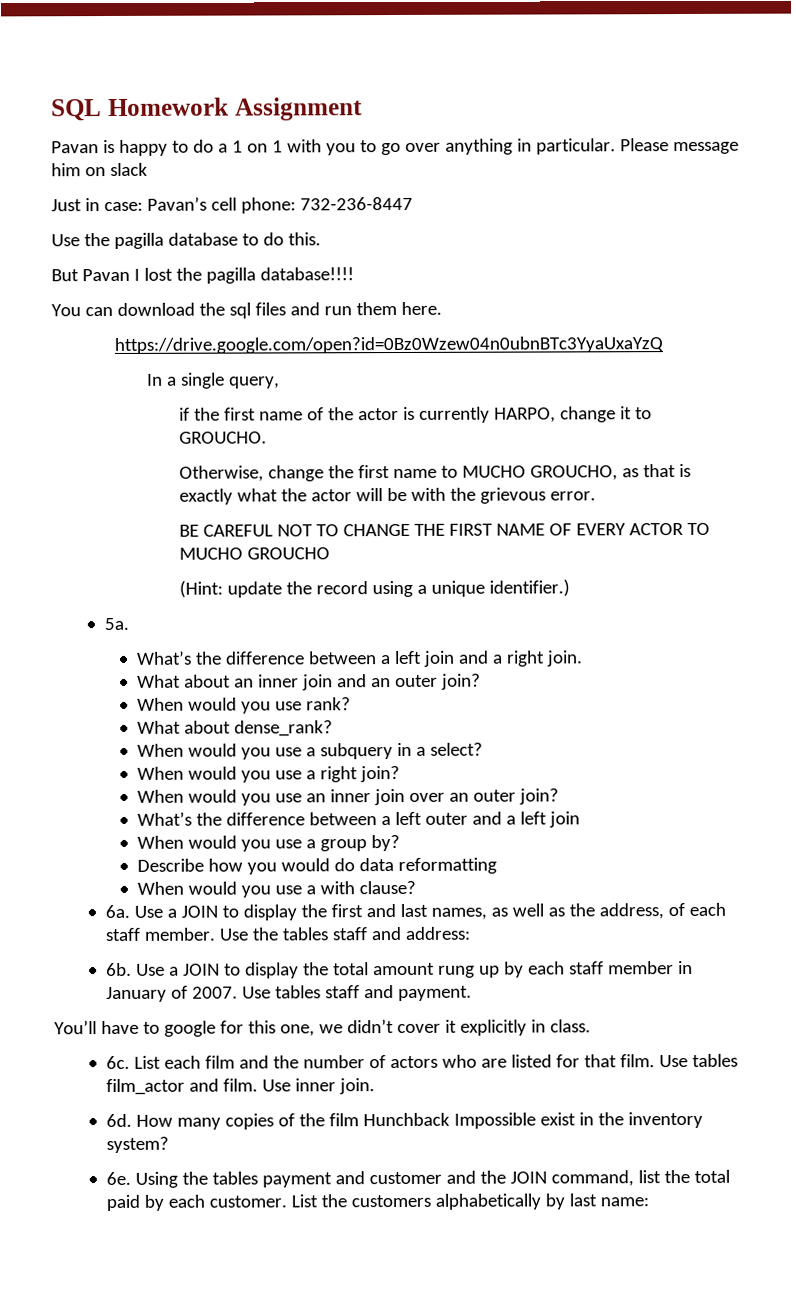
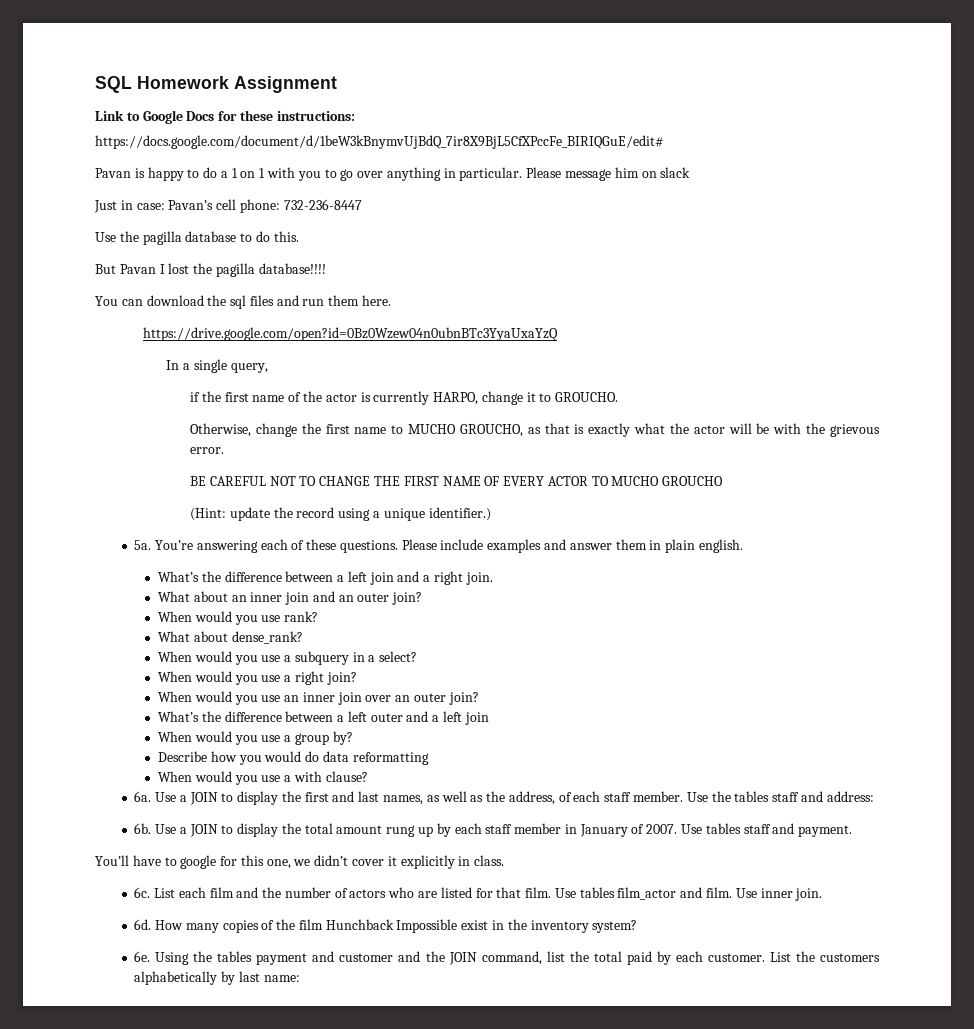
+ Link to Google Docs for these instructions:
+ https://docs.google.com/document/d/1beW3kBnymvUjBdQ_7ir8X9BjL5CfXPccFe_BIRIQGuE/edit#
+ You’re answering each of these questions. Please include examples and answer them in plain english.

